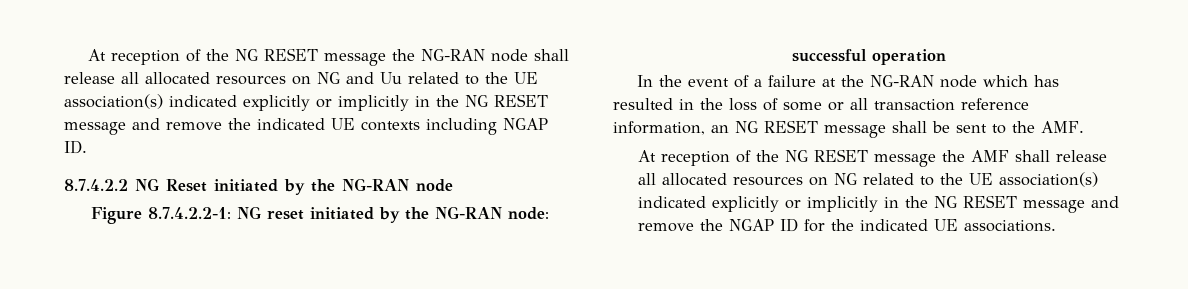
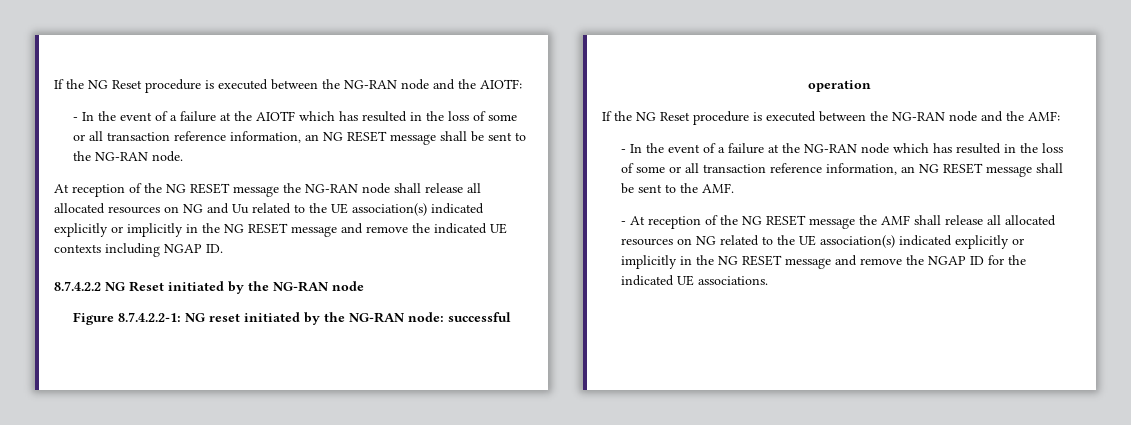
+ If the NG Reset procedure is executed between the NG-RAN node and the AIOTF:
+ - In the event of a failure at the AIOTF which has resulted in the loss of some or all transaction reference information, an NG RESET message shall be sent to the NG-RAN node.
- In the event of a failure at the NG-RAN node which has resulted in the loss of some or all transaction reference information, an NG RESET message shall be sent to the AMF.
+ If the NG Reset procedure is executed between the NG-RAN node and the AMF:
+ - In the event of a failure at the NG-RAN node which has resulted in the loss of some or all transaction reference information, an NG RESET message shall be sent to the AMF.
- At reception of the NG RESET message the AMF shall release all allocated resources on NG related to the UE association(s) indicated explicitly or implicitly in the NG RESET message and remove the NGAP ID for the indicated UE associations.
+ - At reception of the NG RESET message the AMF shall release all allocated resources on NG related to the UE association(s) indicated explicitly or implicitly in the NG RESET message and remove the NGAP ID for the indicated UE associations.

